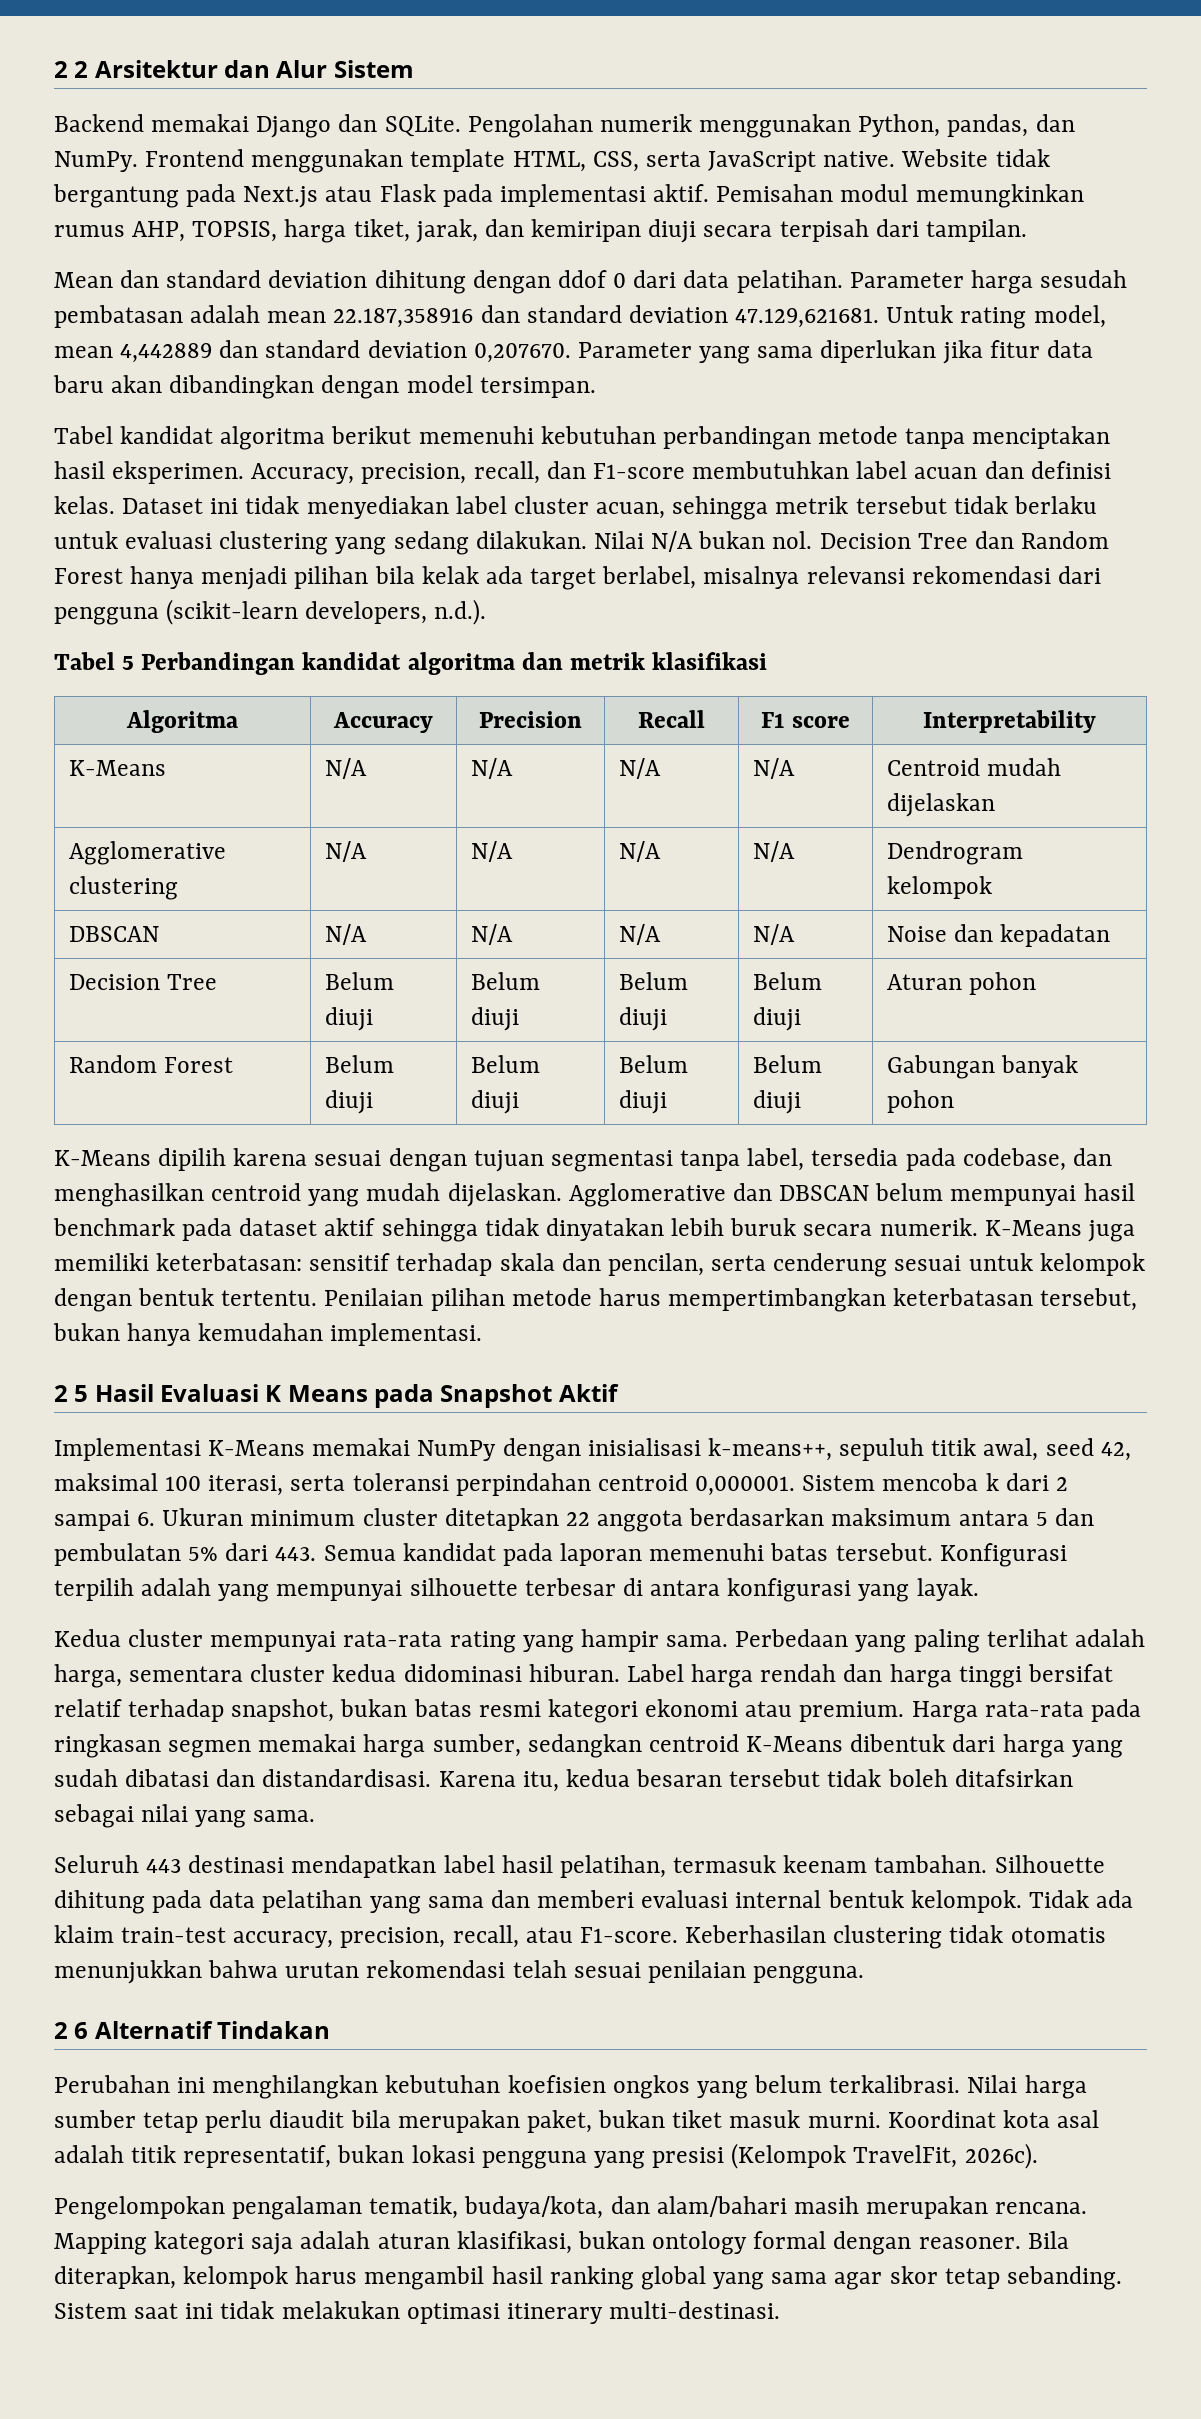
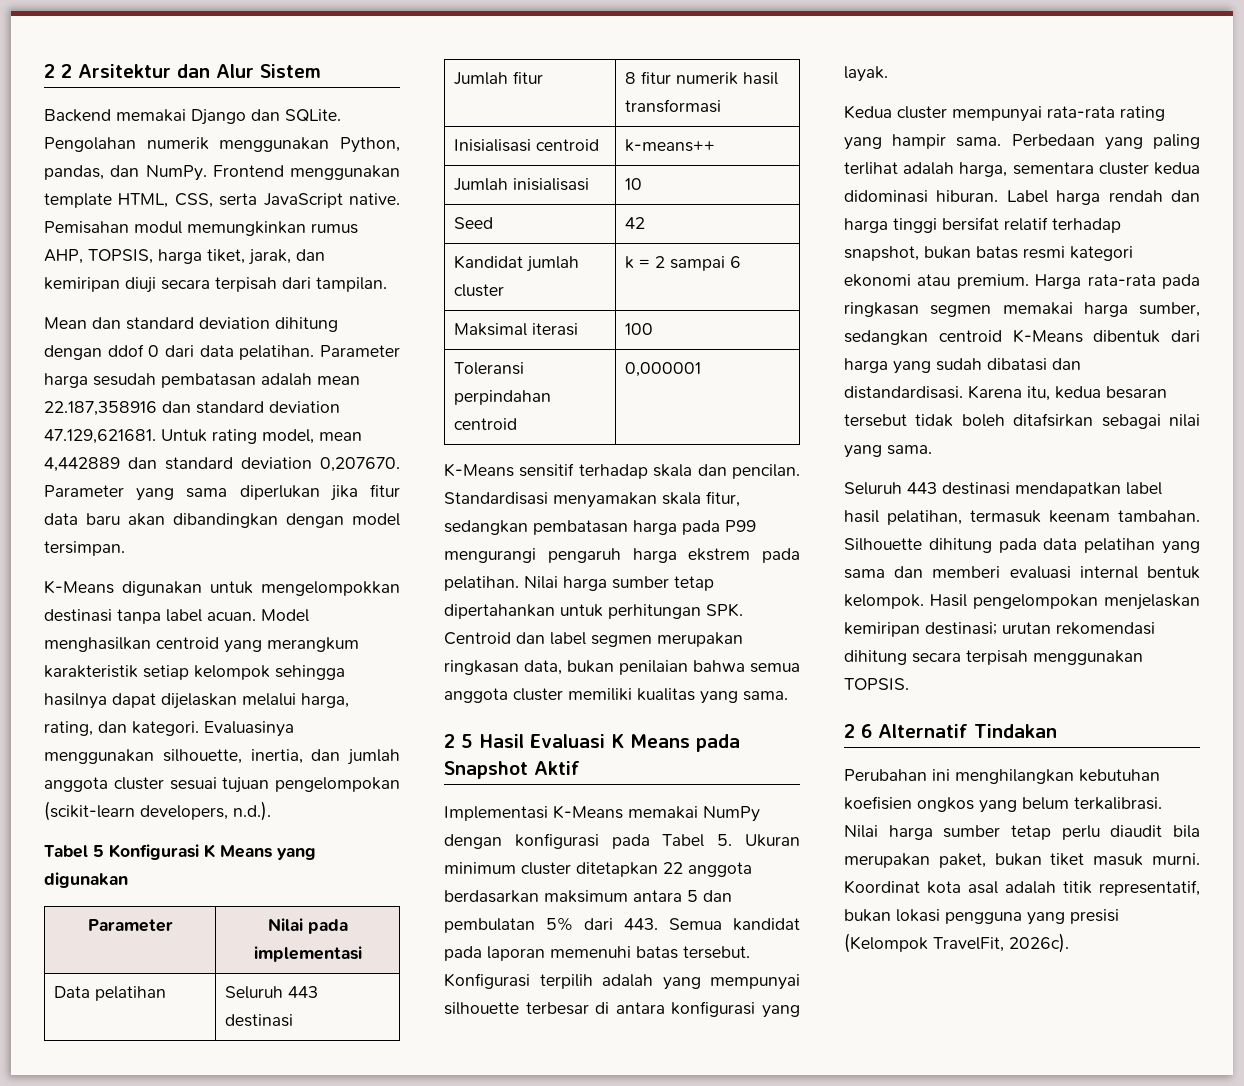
- Website tidak bergantung pada Next.js atau Flask pada implementasi aktif.
- Tabel kandidat algoritma berikut memenuhi kebutuhan perbandingan metode tanpa menciptakan hasil eksperimen. Accuracy, precision, recall, dan F1-score membutuhkan label acuan dan definisi kelas. Dataset ini tidak menyediakan label cluster acuan, sehingga metrik tersebut tidak berlaku untuk evaluasi clustering yang sedang dilakukan. Nilai N/A bukan nol. Decision Tree dan Random Forest hanya menjadi pilihan bila kelak ada target berlabel, misalnya relevansi rekomendasi dari pengguna (scikit-learn developers, n.d.).
+ K-Means digunakan untuk mengelompokkan destinasi tanpa label acuan. Model menghasilkan centroid yang merangkum karakteristik setiap kelompok sehingga hasilnya dapat dijelaskan melalui harga, rating, dan kategori. Evaluasinya menggunakan silhouette, inertia, dan jumlah anggota cluster sesuai tujuan pengelompokan (scikit-learn developers, n.d.).
- Tabel 5 Perbandingan kandidat algoritma dan metrik klasifikasi
- Algoritma | Accuracy | Precision | Recall | F1 score | Interpretability
- K-Means | N/A | N/A | N/A | N/A | Centroid mudah dijelaskan
- Agglomerative clustering | N/A | N/A | N/A | N/A | Dendrogram kelompok
- DBSCAN | N/A | N/A | N/A | N/A | Noise dan kepadatan
- Decision Tree | Belum diuji | Belum diuji | Belum diuji | Belum diuji | Aturan pohon
- Random Forest | Belum diuji | Belum diuji | Belum diuji | Belum diuji | Gabungan banyak pohon
- K-Means dipilih karena sesuai dengan tujuan segmentasi tanpa label, tersedia pada codebase, dan menghasilkan centroid yang mudah dijelaskan. Agglomerative dan DBSCAN belum mempunyai hasil benchmark pada dataset aktif sehingga tidak dinyatakan lebih buruk secara numerik. K-Means juga memiliki keterbatasan: sensitif terhadap skala dan pencilan, serta cenderung sesuai untuk kelompok dengan bentuk tertentu. Penilaian pilihan metode harus mempertimbangkan keterbatasan tersebut, bukan hanya kemudahan implementasi.
+ Tabel 5 Konfigurasi K Means yang digunakan
+ Parameter | Nilai pada implementasi
+ Data pelatihan | Seluruh 443 destinasi
+ Jumlah fitur | 8 fitur numerik hasil transformasi
+ Inisialisasi centroid | k-means++
+ Jumlah inisialisasi | 10
+ Seed | 42
+ Kandidat jumlah cluster | k = 2 sampai 6
+ Maksimal iterasi | 100
+ Toleransi perpindahan centroid | 0,000001
+ K-Means sensitif terhadap skala dan pencilan. Standardisasi menyamakan skala fitur, sedangkan pembatasan harga pada P99 mengurangi pengaruh harga ekstrem pada pelatihan. Nilai harga sumber tetap dipertahankan untuk perhitungan SPK. Centroid dan label segmen merupakan ringkasan data, bukan penilaian bahwa semua anggota cluster memiliki kualitas yang sama.
- Implementasi K-Means memakai NumPy dengan inisialisasi k-means++, sepuluh titik awal, seed 42, maksimal 100 iterasi, serta toleransi perpindahan centroid 0,000001. Sistem mencoba k dari 2 sampai 6. Ukuran minimum cluster ditetapkan 22 anggota berdasarkan maksimum antara 5 dan pembulatan 5% dari 443. Semua kandidat pada laporan memenuhi batas tersebut.
+ Implementasi K-Means memakai NumPy dengan konfigurasi pada Tabel 5. Ukuran minimum cluster ditetapkan 22 anggota berdasarkan maksimum antara 5 dan pembulatan 5% dari 443. Semua kandidat pada laporan memenuhi batas tersebut.
- Tidak ada klaim train-test accuracy, precision, recall, atau F1-score. Keberhasilan clustering tidak otomatis menunjukkan bahwa urutan rekomendasi telah sesuai penilaian pengguna.
+ Hasil pengelompokan menjelaskan kemiripan destinasi; urutan rekomendasi dihitung secara terpisah menggunakan TOPSIS.
- Pengelompokan pengalaman tematik, budaya/kota, dan alam/bahari masih merupakan rencana. Mapping kategori saja adalah aturan klasifikasi, bukan ontology formal dengan reasoner. Bila diterapkan, kelompok harus mengambil hasil ranking global yang sama agar skor tetap sebanding. Sistem saat ini tidak melakukan optimasi itinerary multi-destinasi.

